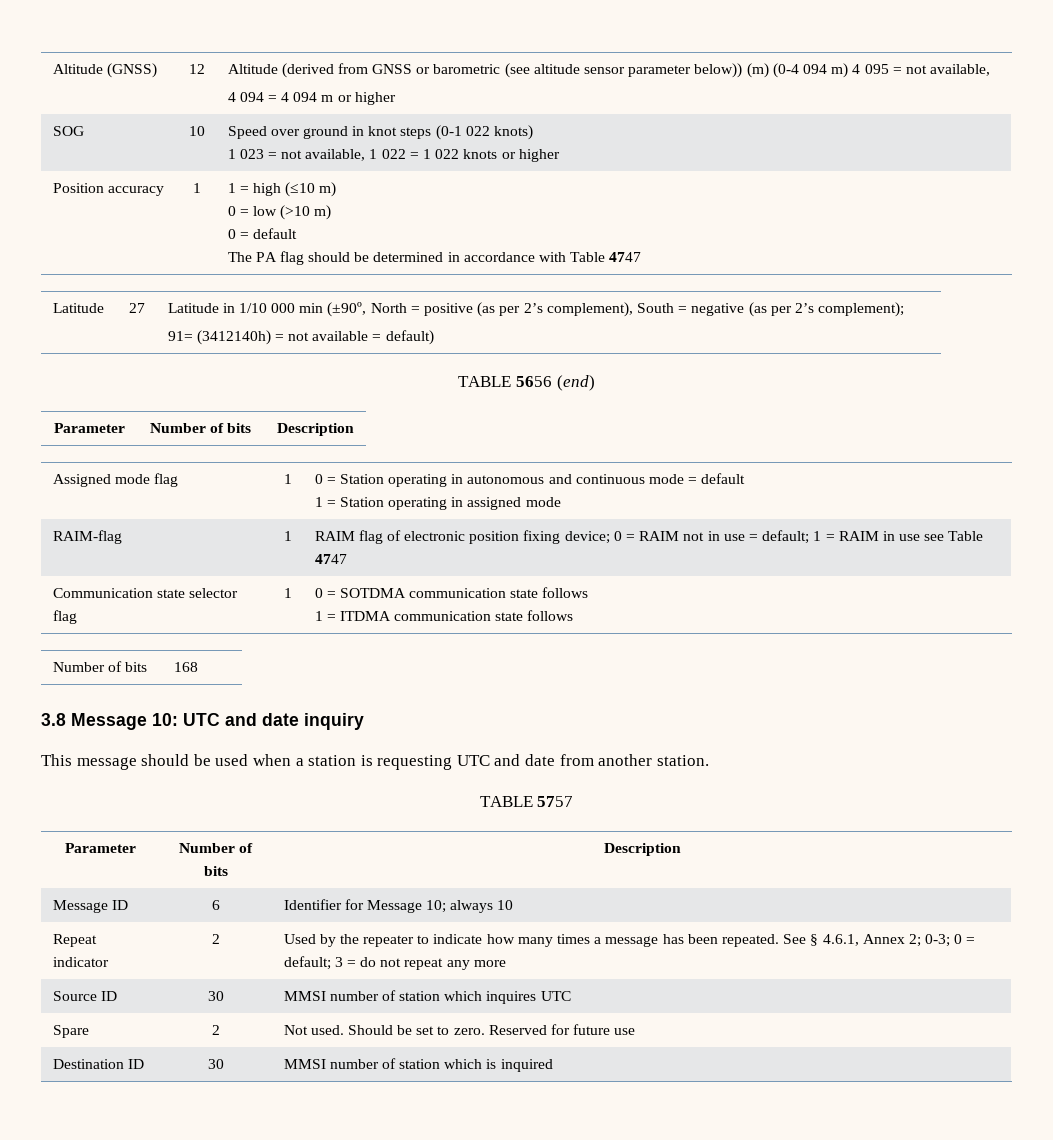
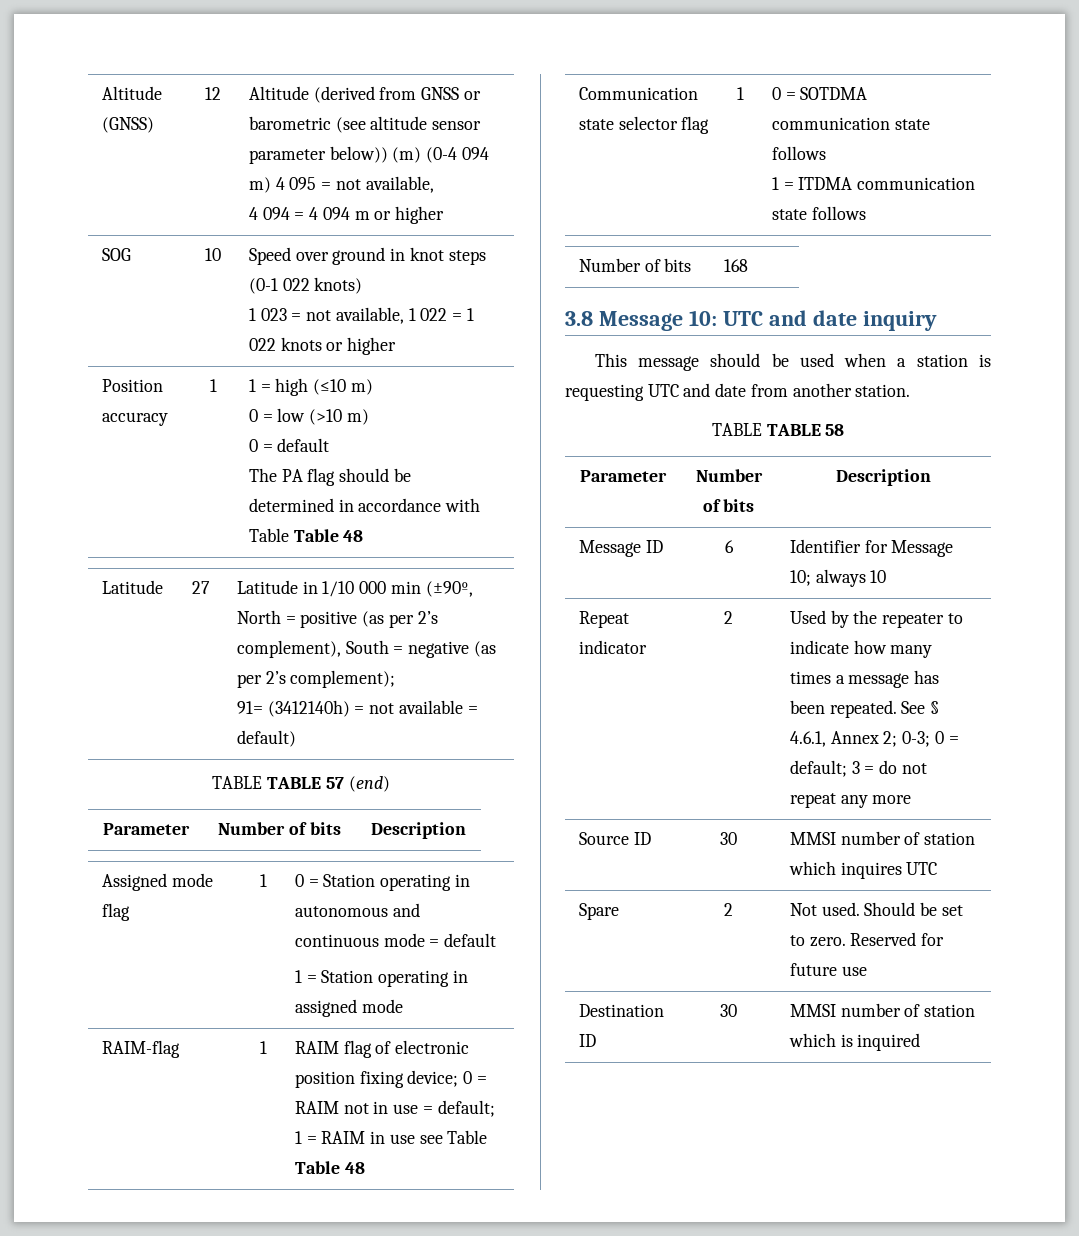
  Position accuracy | 1 | 1 = high (≤10 m)
  0 = low (>10 m)
  0 = default
- The PA flag should be determined in accordance with Table 4747
+ The PA flag should be determined in accordance with Table Table 48
- TABLE 5656 (end)
+ TABLE TABLE 57 (end)
- RAIM-flag | 1 | RAIM flag of electronic position fixing device; 0 = RAIM not in use = default; 1 = RAIM in use see Table 4747
+ RAIM-flag | 1 | RAIM flag of electronic position fixing device; 0 = RAIM not in use = default; 1 = RAIM in use see Table Table 48
- TABLE 5757
+ TABLE TABLE 58

